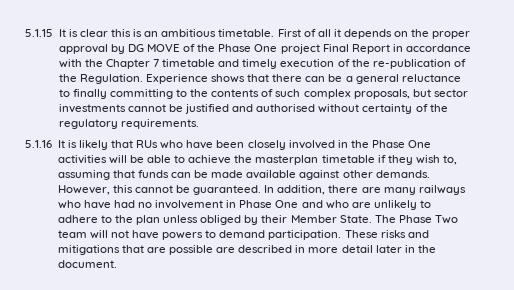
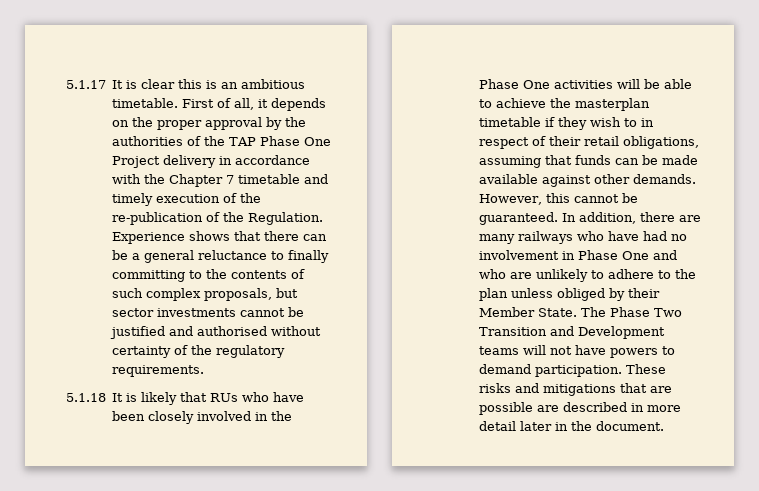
- 5.1.15 It is clear this is an ambitious timetable.
+ 5.1.17 It is clear this is an ambitious timetable.
- First of all it depends on the proper approval by DG MOVE of the Phase One project Final Report in accordance with the Chapter 7 timetable and timely execution of the re-publication of the Regulation.
+ First of all, it depends on the proper approval by the authorities of the TAP Phase One Project delivery in accordance with the Chapter 7 timetable and timely execution of the re-publication of the Regulation.
- 5.1.16 It is likely that RUs who have been closely involved in the Phase One activities will be able to achieve the masterplan timetable if they wish to, assuming that funds can be made available against other demands.
+ 5.1.18 It is likely that RUs who have been closely involved in the Phase One activities will be able to achieve the masterplan timetable if they wish to in respect of their retail obligations, assuming that funds can be made available against other demands.
- The Phase Two team will not have powers to demand participation.
+ The Phase Two Transition and Development teams will not have powers to demand participation.

